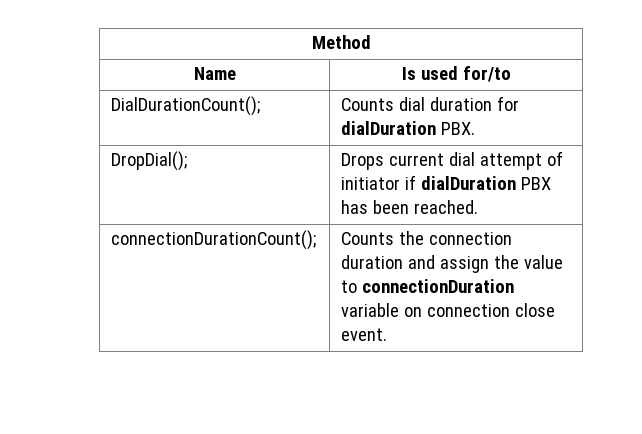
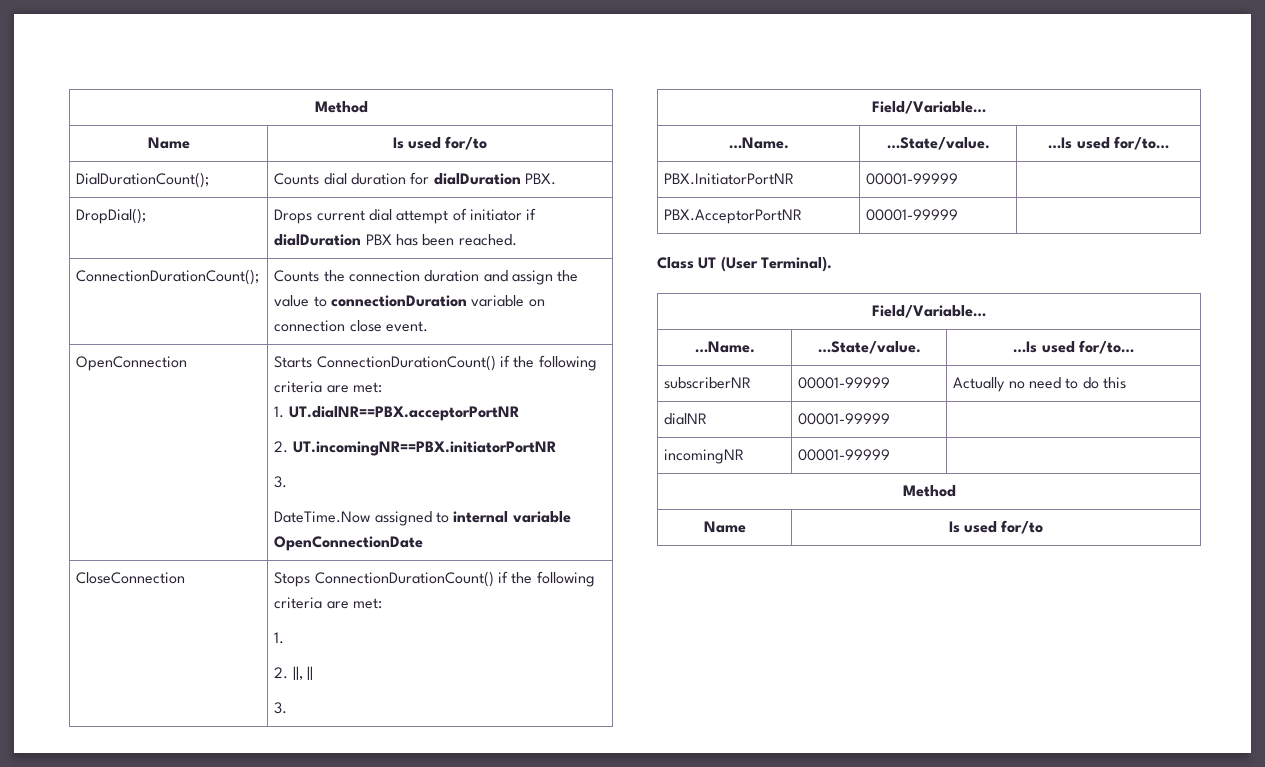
- connectionDurationCount(); | Counts the connection duration and assign the value to connectionDuration variable on connection close event.
+ ConnectionDurationCount(); | Counts the connection duration and assign the value to connectionDuration variable on connection close event.
+ OpenConnection | Starts ConnectionDurationCount() if the following criteria are met:
+ 1. UT.dialNR==PBX.acceptorPortNR
+ 2. UT.incomingNR==PBX.initiatorPortNR
+ 3.
+ DateTime.Now assigned to internal variable OpenConnectionDate
+ CloseConnection | Stops ConnectionDurationCount() if the following criteria are met:
+ 1.
+ 2. ||, ||
+ 3.
+ Field/Variable…
+ …Name. | …State/value. | …Is used for/to…
+ PBX.InitiatorPortNR | 00001-99999 |
+ PBX.AcceptorPortNR | 00001-99999 |
+ Class UT (User Terminal).
+ Field/Variable…
+ …Name. | …State/value. | …Is used for/to…
+ subscriberNR | 00001-99999 | Actually no need to do this
+ dialNR | 00001-99999 |
+ incomingNR | 00001-99999 |
+ Method
+ Name | Is used for/to

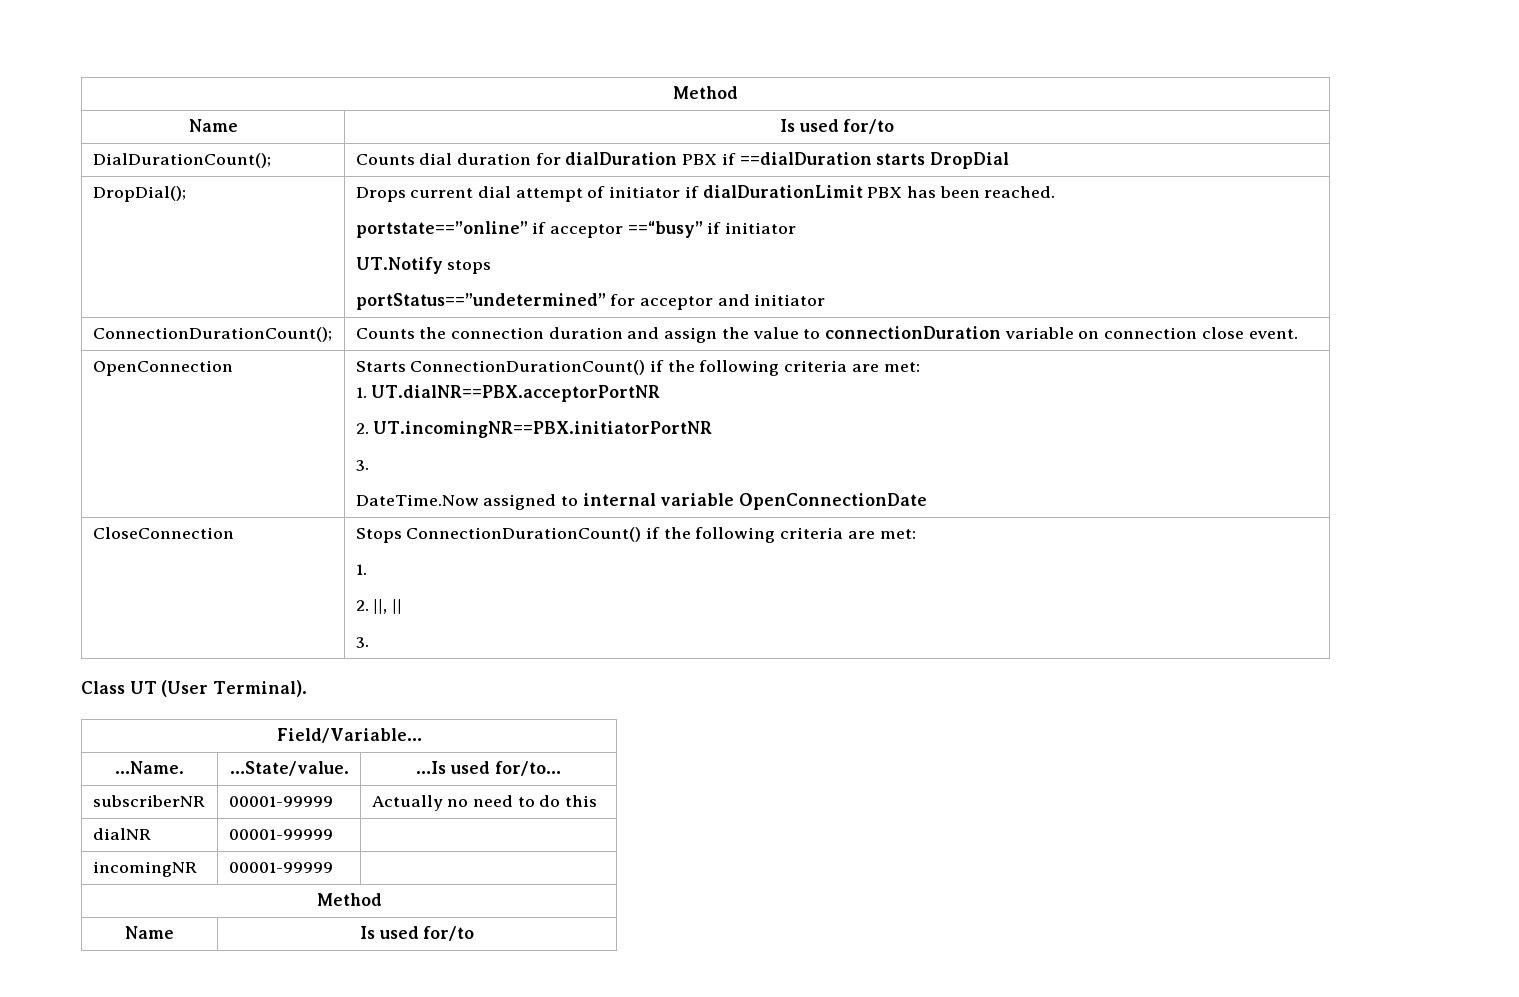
- DialDurationCount(); | Counts dial duration for dialDuration PBX.
+ DialDurationCount(); | Counts dial duration for dialDuration PBX if ==dialDuration starts DropDial
- DropDial(); | Drops current dial attempt of initiator if dialDuration PBX has been reached.
+ DropDial(); | Drops current dial attempt of initiator if dialDurationLimit PBX has been reached.
+ portstate==”online” if acceptor ==“busy” if initiator
+ UT.Notify stops
+ portStatus==”undetermined” for acceptor and initiator
  CloseConnection | Stops ConnectionDurationCount() if the following criteria are met:
  1.
  2. ||, ||
  3.
- Field/Variable…
- …Name. | …State/value. | …Is used for/to…
- PBX.InitiatorPortNR | 00001-99999 |
- PBX.AcceptorPortNR | 00001-99999 |

